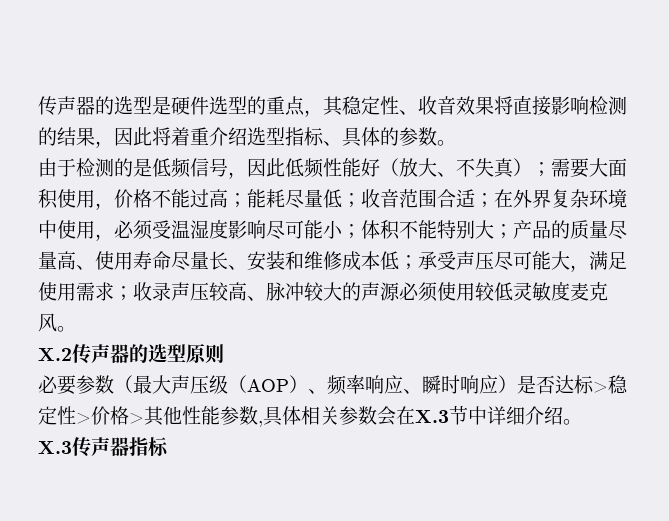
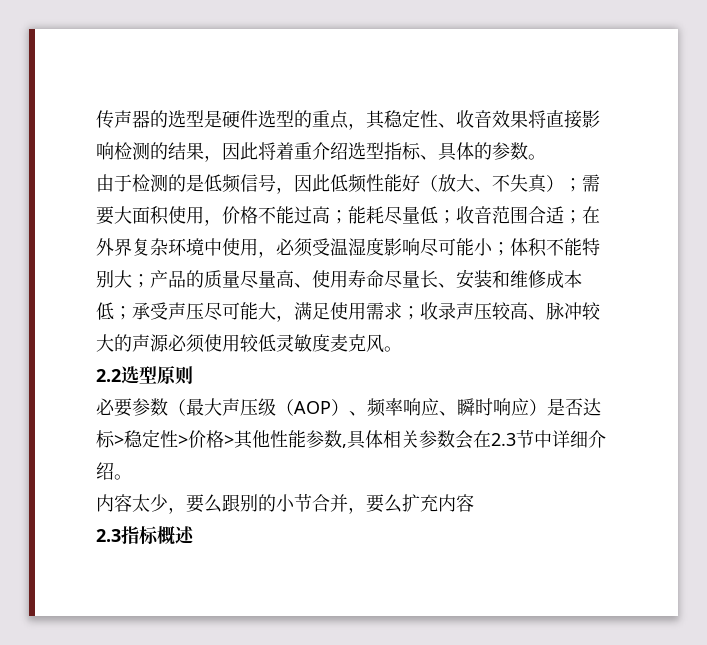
- X.2传声器的选型原则
+ 2.2选型原则
- 必要参数（最大声压级（AOP）、频率响应、瞬时响应）是否达标>稳定性>价格>其他性能参数,具体相关参数会在X.3节中详细介绍。
+ 必要参数（最大声压级（AOP）、频率响应、瞬时响应）是否达标>稳定性>价格>其他性能参数,具体相关参数会在2.3节中详细介绍。
- X.3传声器指标
+ 内容太少，要么跟别的小节合并，要么扩充内容
+ 2.3指标概述

